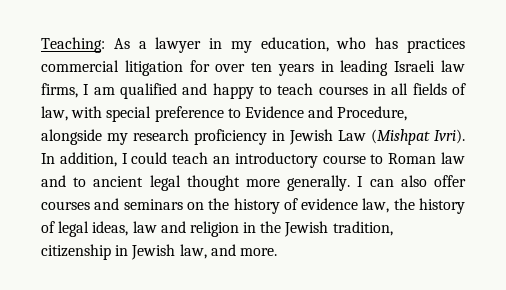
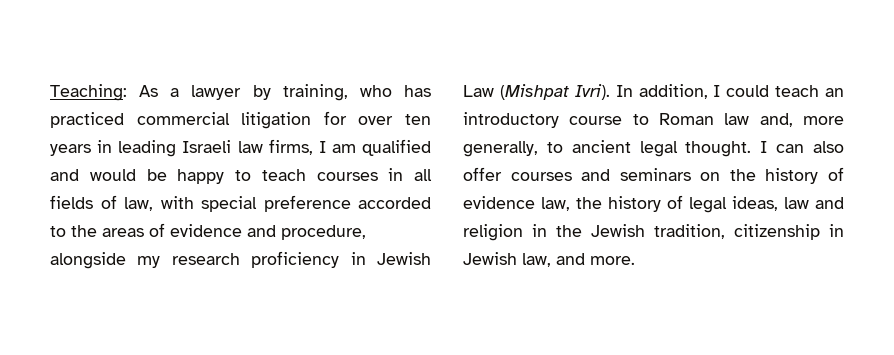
- Teaching: As a lawyer in my education, who has practices commercial litigation for over ten years in leading Israeli law firms, I am qualified and happy to teach courses in all fields of law, with special preference to Evidence and Procedure, alongside my research proficiency in Jewish Law (Mishpat Ivri).
+ Teaching: As a lawyer by training, who has practiced commercial litigation for over ten years in leading Israeli law firms, I am qualified and would be happy to teach courses in all fields of law, with special preference accorded to the areas of evidence and procedure, alongside my research proficiency in Jewish Law (Mishpat Ivri).
- In addition, I could teach an introductory course to Roman law and to ancient legal thought more generally.
+ In addition, I could teach an introductory course to Roman law and, more generally, to ancient legal thought.

